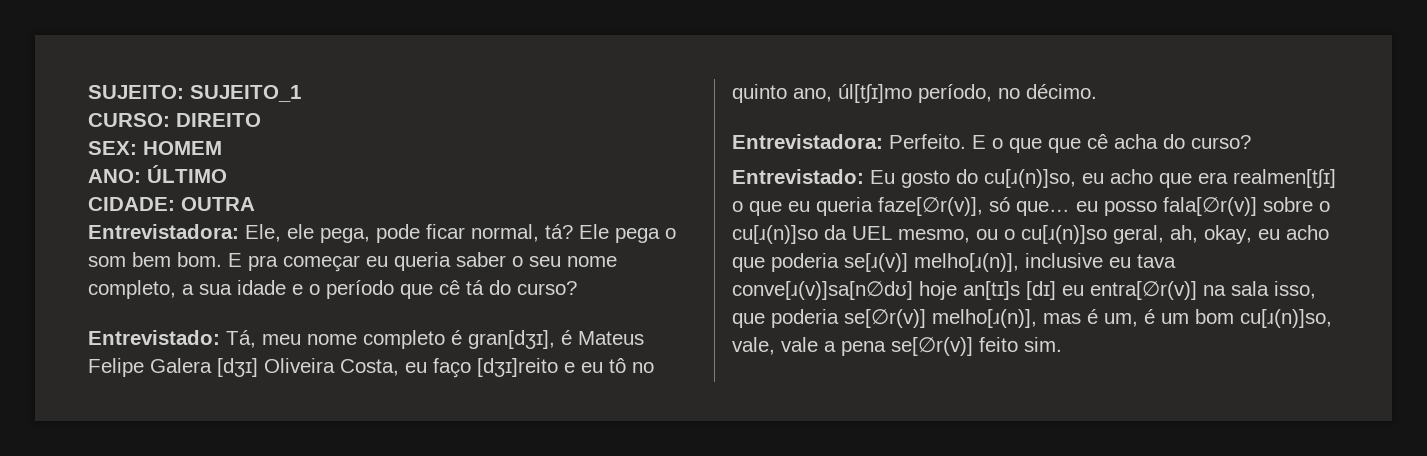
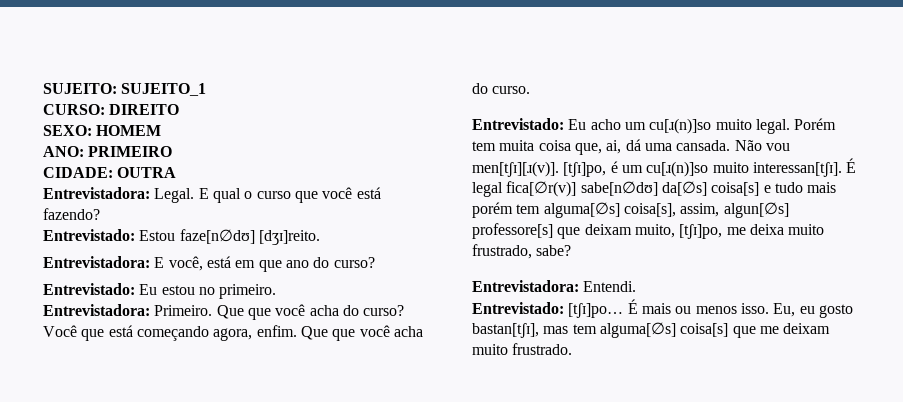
- SEX: HOMEM
+ SEXO: HOMEM
- ANO: ÚLTIMO
+ ANO: PRIMEIRO
- Entrevistadora: Ele, ele pega, pode ficar normal, tá? Ele pega o som bem bom. E pra começar eu queria saber o seu nome completo, a sua idade e o período que cê tá do curso?
- Entrevistado: Tá, meu nome completo é gran[dʒɪ], é Mateus Felipe Galera [dʒɪ] Oliveira Costa, eu faço [dʒɪ]reito e eu tô no quinto ano, úl[tʃɪ]mo período, no décimo.
- Entrevistadora: Perfeito. E o que que cê acha do curso?
- Entrevistado: Eu gosto do cu[ɹ(n)]so, eu acho que era realmen[tʃɪ] o que eu queria faze[∅r(v)], só que… eu posso fala[∅r(v)] sobre o cu[ɹ(n)]so da UEL mesmo, ou o cu[ɹ(n)]so geral, ah, okay, eu acho que poderia se[ɹ(v)] melho[ɹ(n)], inclusive eu tava conve[ɹ(v)]sa[n∅dʊ] hoje an[tɪ]s [dɪ] eu entra[∅r(v)] na sala isso, que poderia se[∅r(v)] melho[ɹ(n)], mas é um, é um bom cu[ɹ(n)]so, vale, vale a pena se[∅r(v)] feito sim.
+ Entrevistadora: Legal. E qual o curso que você está fazendo?
+ Entrevistado: Estou faze[n∅dʊ] [dʒɪ]reito.
+ Entrevistadora: E você, está em que ano do curso?
+ Entrevistado: Eu estou no primeiro.
+ Entrevistadora: Primeiro. Que que você acha do curso? Você que está começando agora, enfim. Que que você acha do curso.
+ Entrevistado: Eu acho um cu[ɹ(n)]so muito legal. Porém tem muita coisa que, ai, dá uma cansada. Não vou men[tʃɪ][ɹ(v)]. [tʃɪ]po, é um cu[ɹ(n)]so muito interessan[tʃɪ]. É legal fica[∅r(v)] sabe[n∅dʊ] da[∅s] coisa[s] e tudo mais porém tem alguma[∅s] coisa[s], assim, algun[∅s] professore[s] que deixam muito, [tʃɪ]po, me deixa muito frustrado, sabe?
+ Entrevistadora: Entendi.
+ Entrevistado: [tʃɪ]po… É mais ou menos isso. Eu, eu gosto bastan[tʃɪ], mas tem alguma[∅s] coisa[s] que me deixam muito frustrado.

